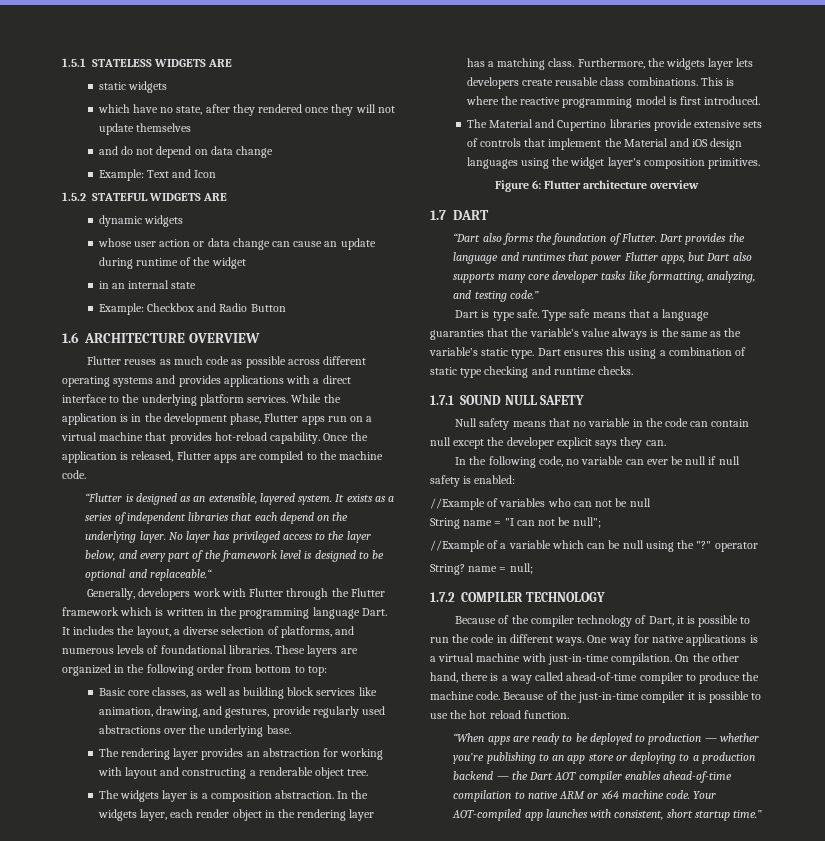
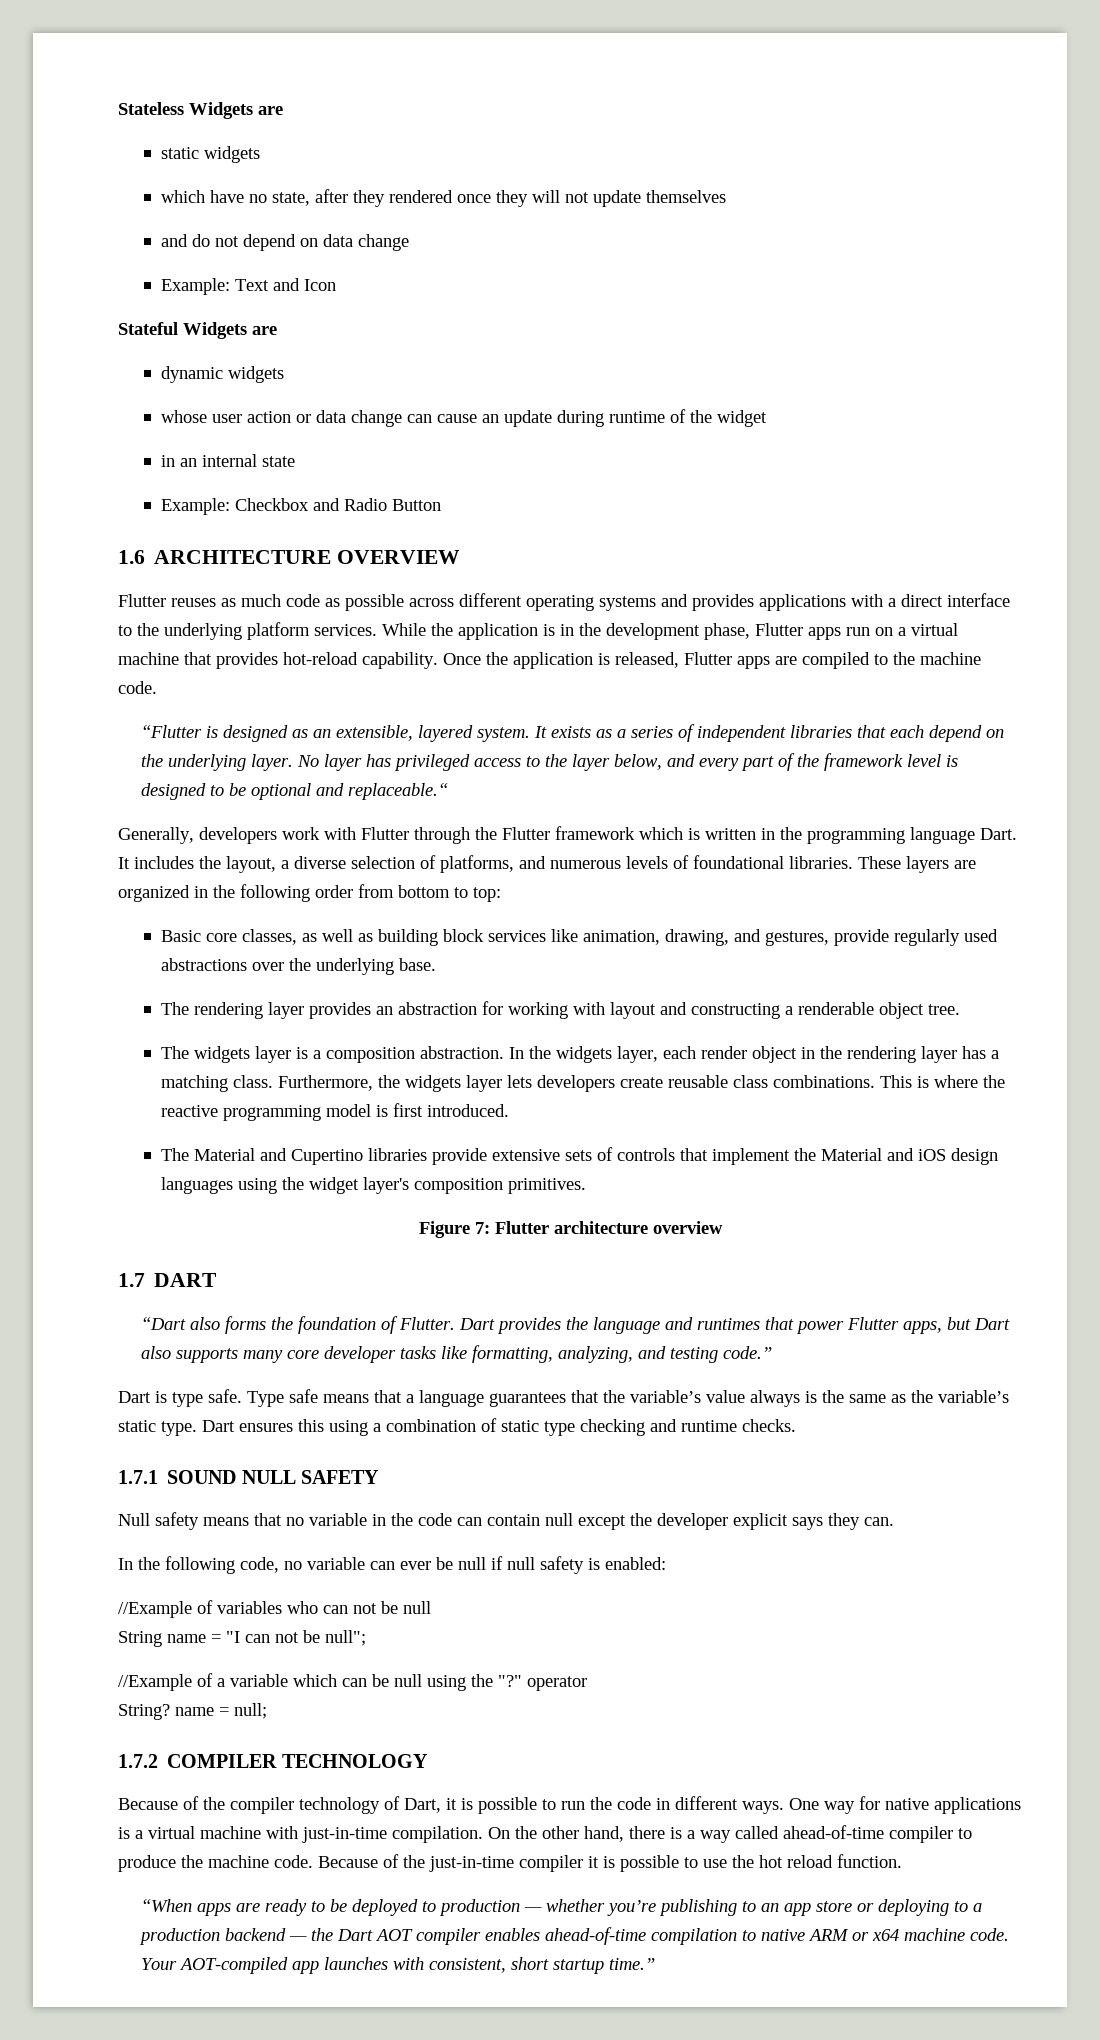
- 1.5.1 STATELESS WIDGETS ARE
+ Stateless Widgets are
- 1.5.2 STATEFUL WIDGETS ARE
+ Stateful Widgets are
- Figure 6: Flutter architecture overview
+ Figure 7: Flutter architecture overview
- Type safe means that a language guaranties that the variable’s value always is the same as the variable’s static type.
+ Type safe means that a language guarantees that the variable’s value always is the same as the variable’s static type.

